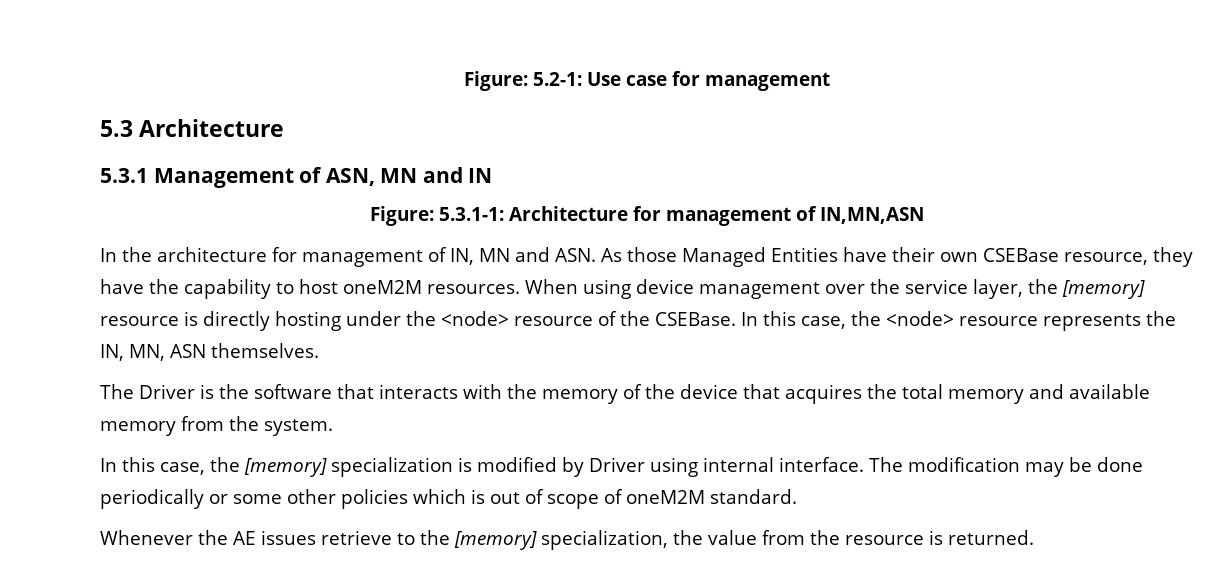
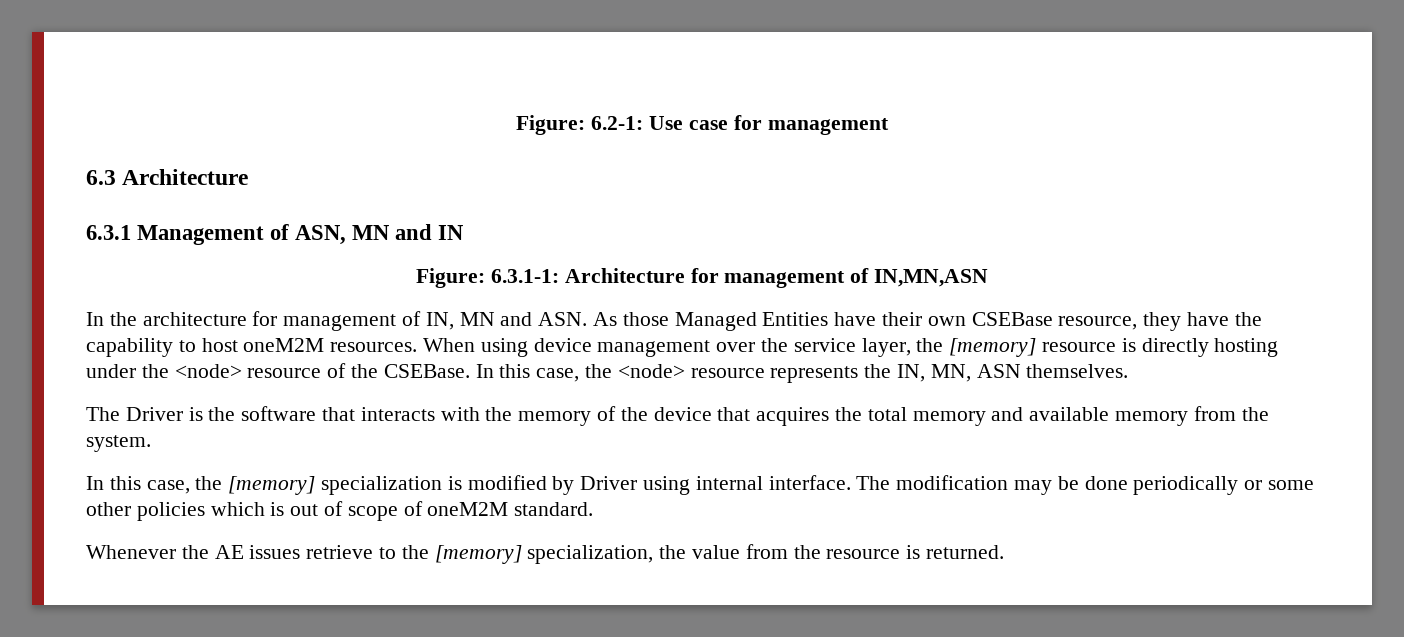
- Figure: 5.2-1: Use case for management
+ Figure: 6.2-1: Use case for management
- 5.3 Architecture
+ 6.3 Architecture
- 5.3.1 Management of ASN, MN and IN
+ 6.3.1 Management of ASN, MN and IN
- Figure: 5.3.1-1: Architecture for management of IN,MN,ASN
+ Figure: 6.3.1-1: Architecture for management of IN,MN,ASN

